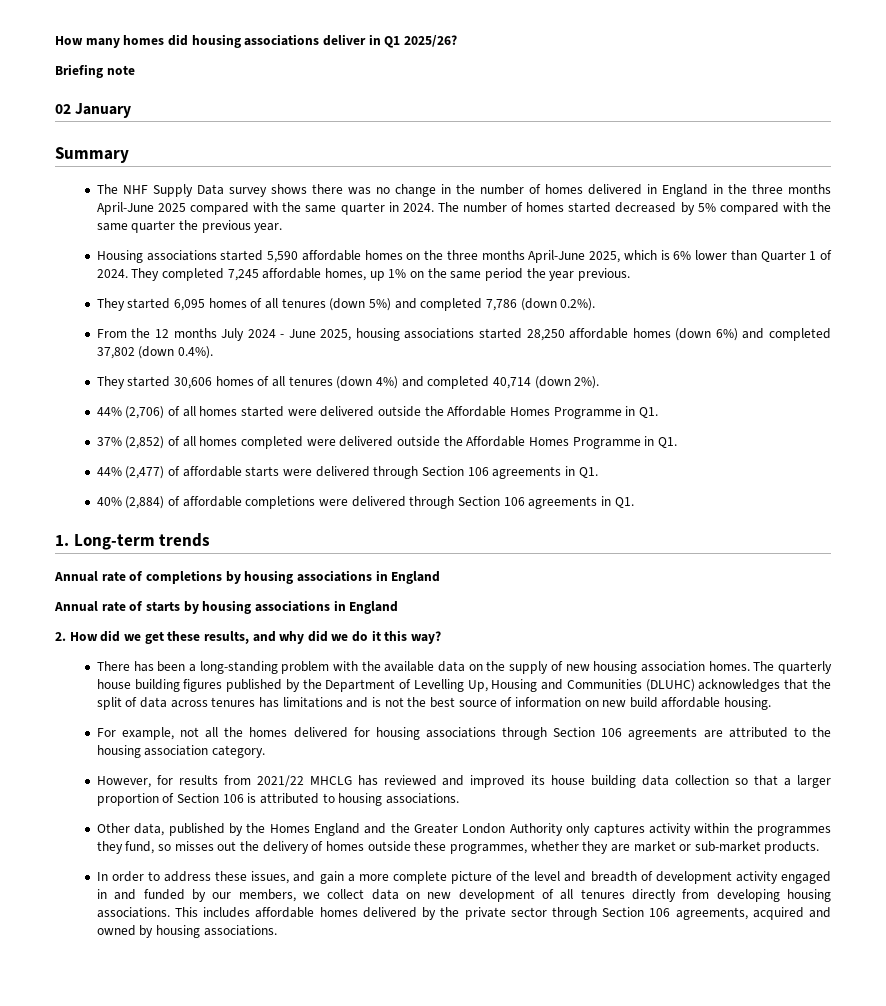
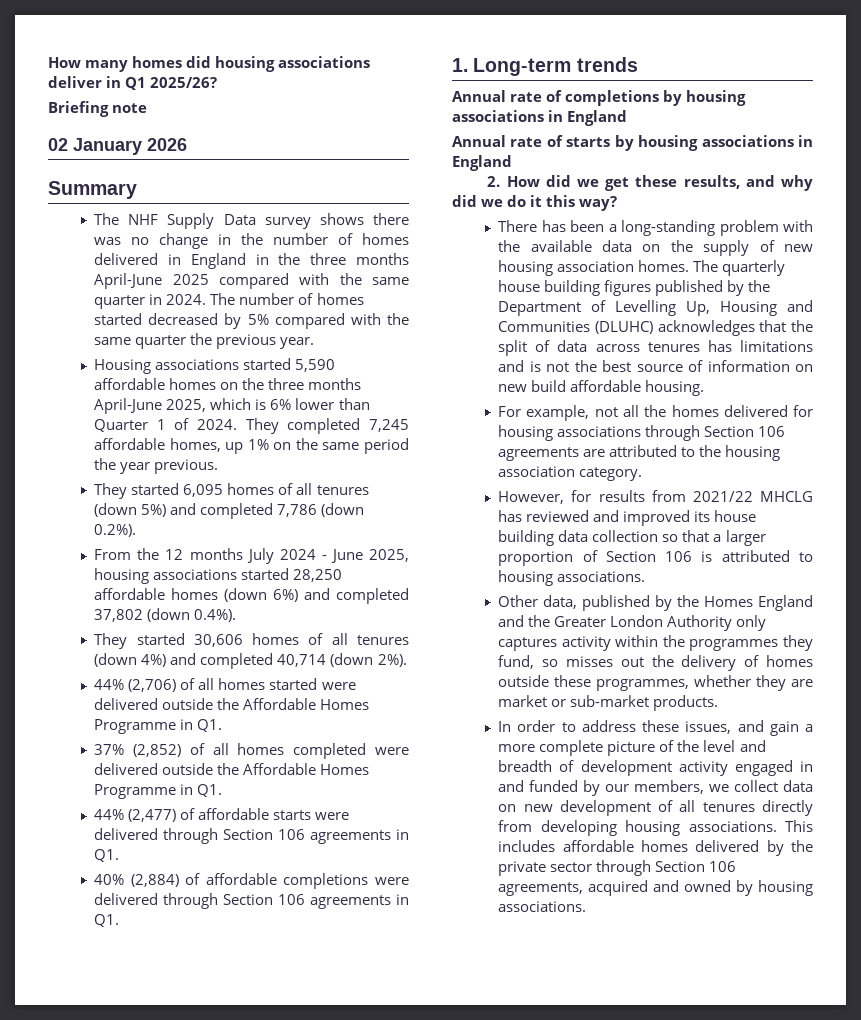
- 02 January
+ 02 January 2026

